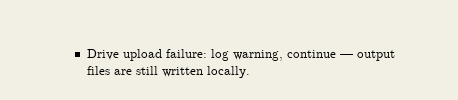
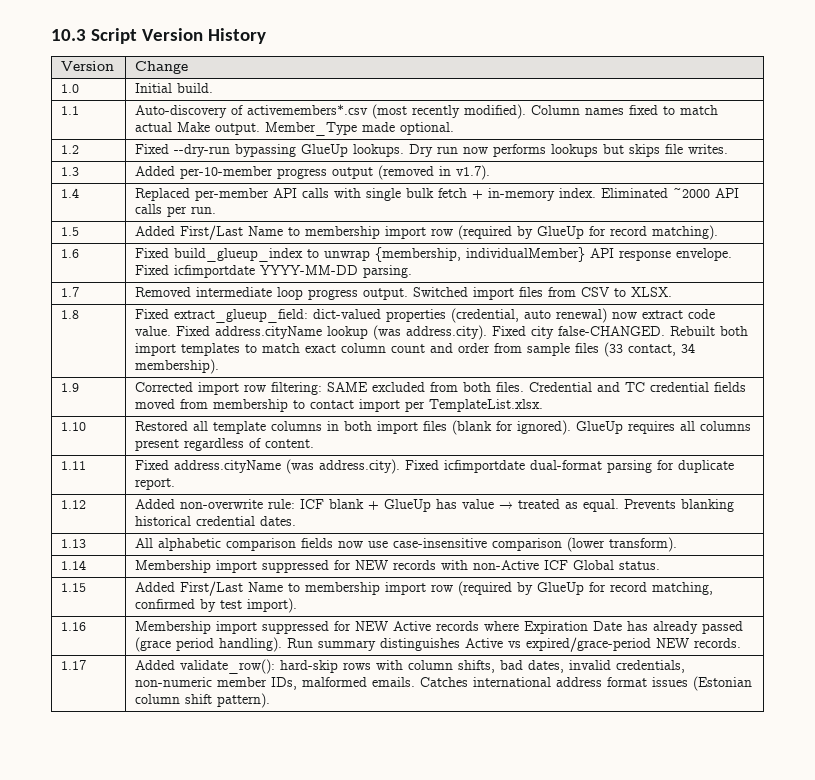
- Drive upload failure: log warning, continue — output files are still written locally.
+ 10.3 Script Version History
+ Version | Change
+ 1.0 | Initial build.
+ 1.1 | Auto-discovery of activemembers*.csv (most recently modified). Column names fixed to match actual Make output. Member_Type made optional.
+ 1.2 | Fixed --dry-run bypassing GlueUp lookups. Dry run now performs lookups but skips file writes.
+ 1.3 | Added per-10-member progress output (removed in v1.7).
+ 1.4 | Replaced per-member API calls with single bulk fetch + in-memory index. Eliminated ~2000 API calls per run.
+ 1.5 | Added First/Last Name to membership import row (required by GlueUp for record matching).
+ 1.6 | Fixed build_glueup_index to unwrap {membership, individualMember} API response envelope. Fixed icfimportdate YYYY-MM-DD parsing.
+ 1.7 | Removed intermediate loop progress output. Switched import files from CSV to XLSX.
+ 1.8 | Fixed extract_glueup_field: dict-valued properties (credential, auto renewal) now extract code value. Fixed address.cityName lookup (was address.city). Fixed city false-CHANGED. Rebuilt both import templates to match exact column count and order from sample files (33 contact, 34 membership).
+ 1.9 | Corrected import row filtering: SAME excluded from both files. Credential and TC credential fields moved from membership to contact import per TemplateList.xlsx.
+ 1.10 | Restored all template columns in both import files (blank for ignored). GlueUp requires all columns present regardless of content.
+ 1.11 | Fixed address.cityName (was address.city). Fixed icfimportdate dual-format parsing for duplicate report.
+ 1.12 | Added non-overwrite rule: ICF blank + GlueUp has value → treated as equal. Prevents blanking historical credential dates.
+ 1.13 | All alphabetic comparison fields now use case-insensitive comparison (lower transform).
+ 1.14 | Membership import suppressed for NEW records with non-Active ICF Global status.
+ 1.15 | Added First/Last Name to membership import row (required by GlueUp for record matching, confirmed by test import).
+ 1.16 | Membership import suppressed for NEW Active records where Expiration Date has already passed (grace period handling). Run summary distinguishes Active vs expired/grace-period NEW records.
+ 1.17 | Added validate_row(): hard-skip rows with column shifts, bad dates, invalid credentials, non-numeric member IDs, malformed emails. Catches international address format issues (Estonian column shift pattern).

